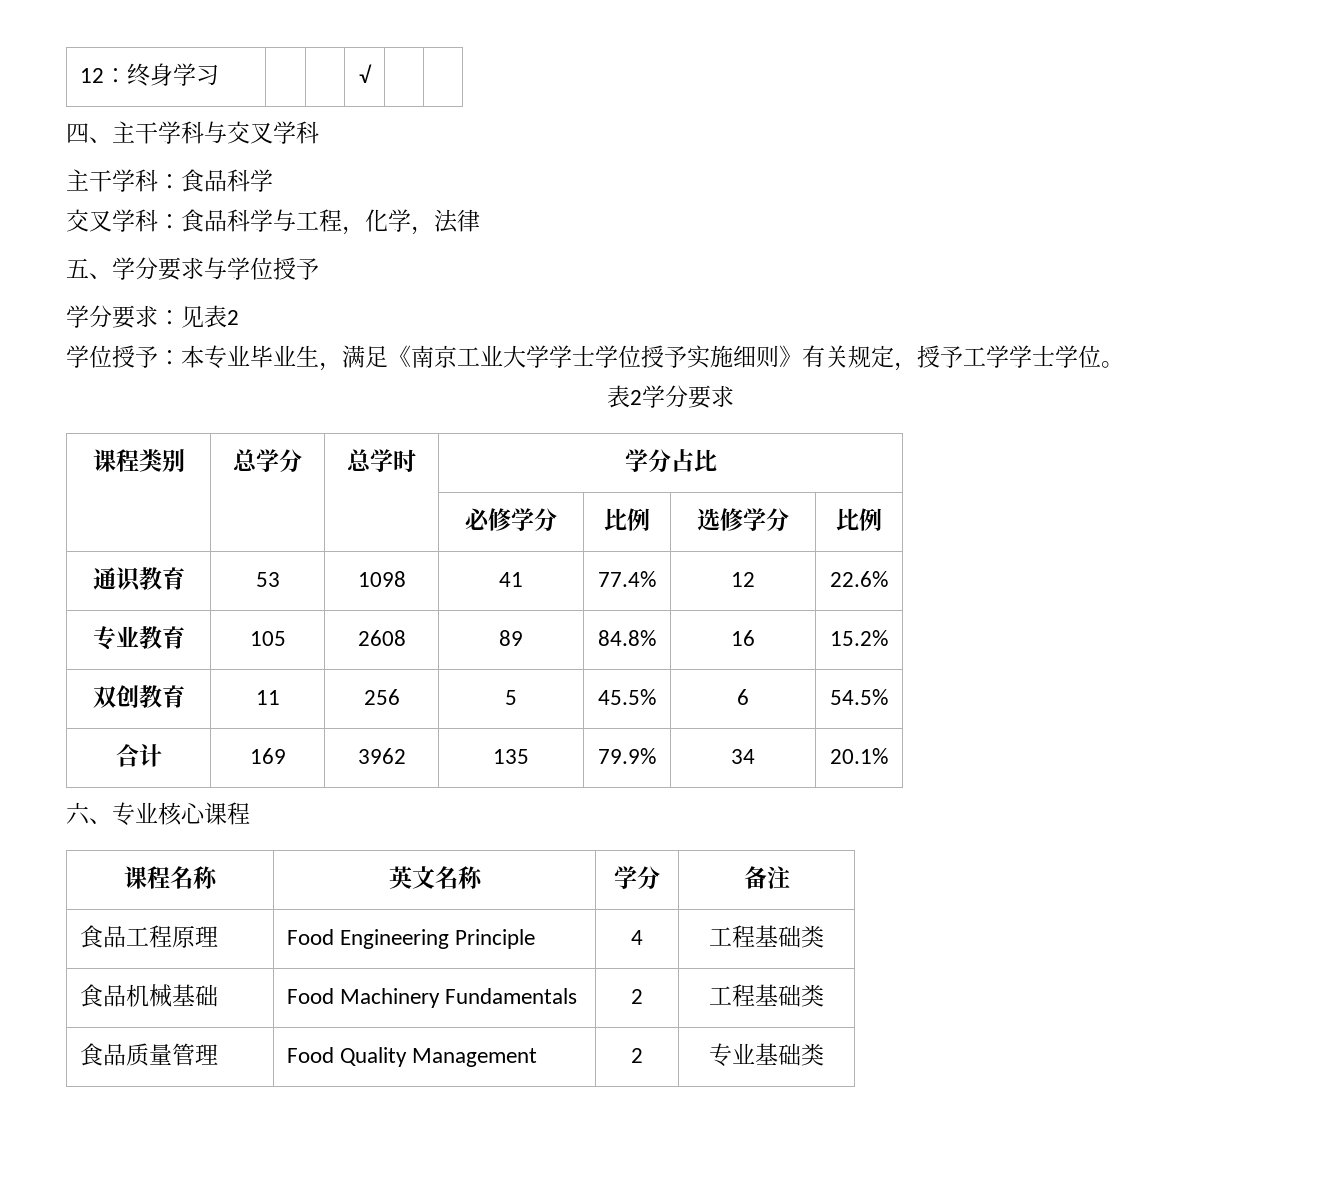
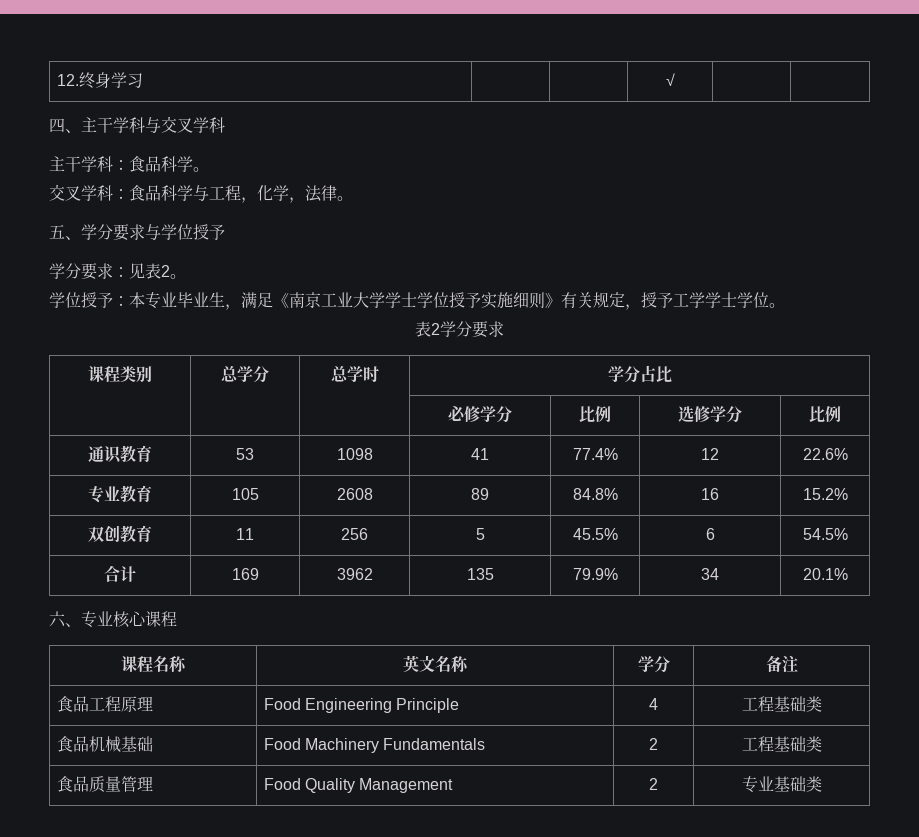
- 12：终身学习 | | | √ | |
+ 12.终身学习 | | | √ | |
- 主干学科：食品科学
+ 主干学科：食品科学。
- 交叉学科：食品科学与工程，化学，法律
+ 交叉学科：食品科学与工程，化学，法律。
- 学分要求：见表2
+ 学分要求：见表2。

